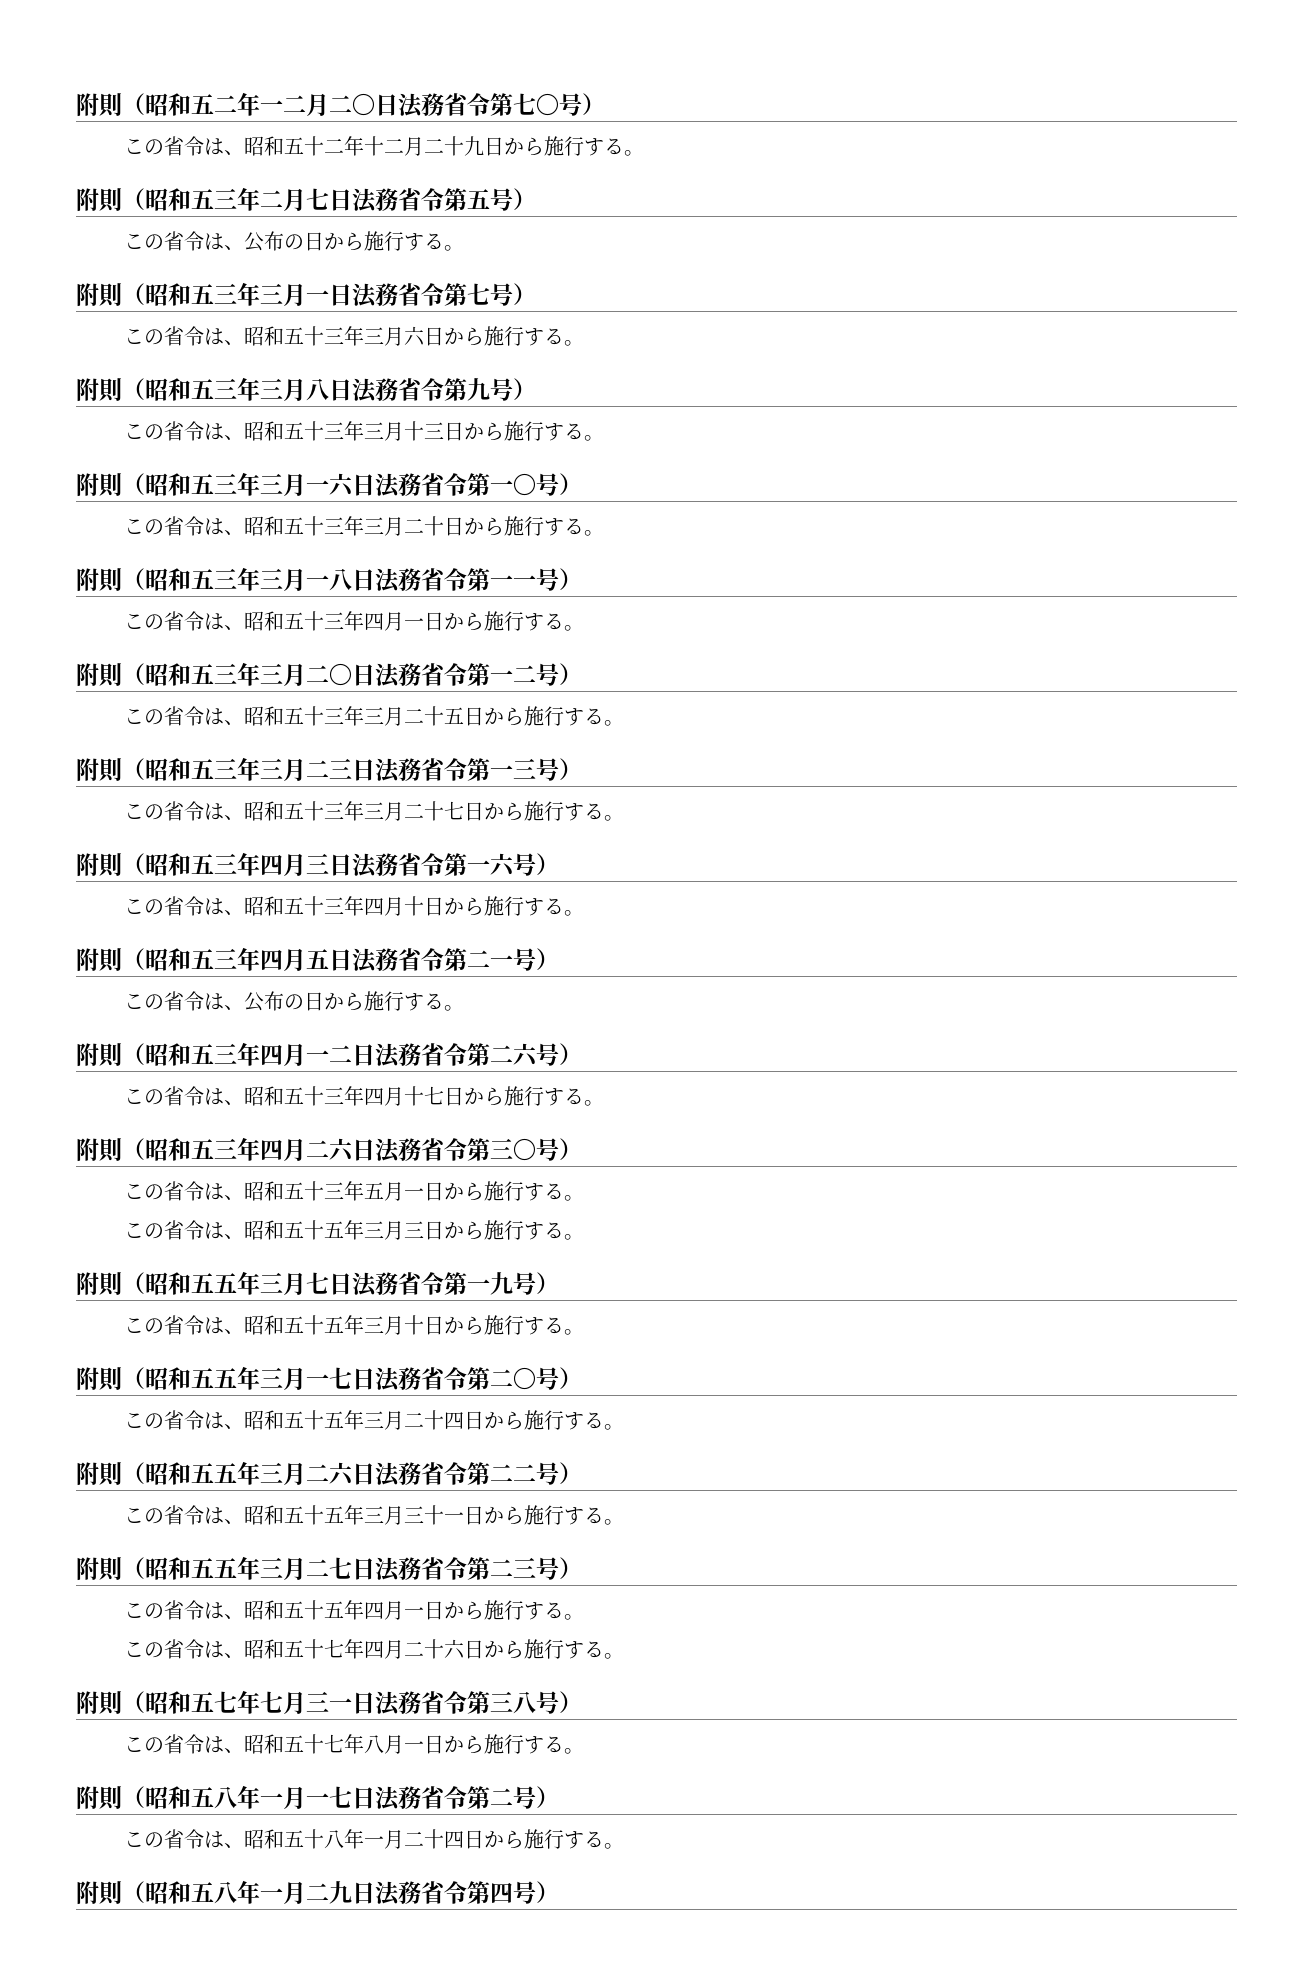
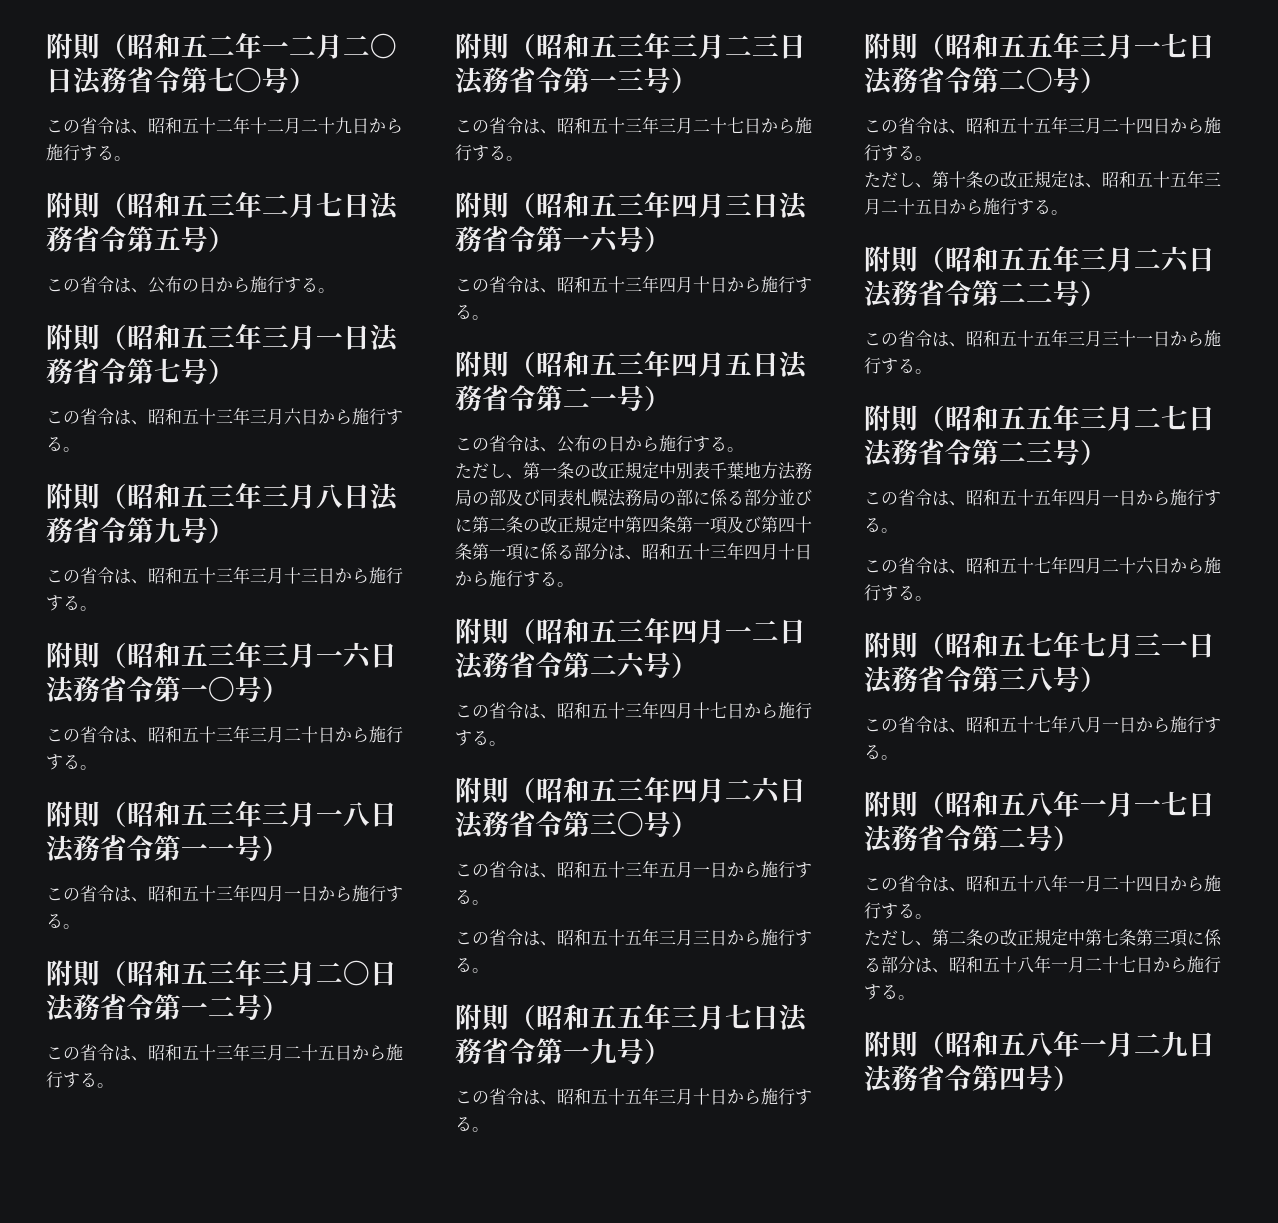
+ ただし、第一条の改正規定中別表千葉地方法務局の部及び同表札幌法務局の部に係る部分並びに第二条の改正規定中第四条第一項及び第四十条第一項に係る部分は、昭和五十三年四月十日から施行する。
+ ただし、第十条の改正規定は、昭和五十五年三月二十五日から施行する。
+ ただし、第二条の改正規定中第七条第三項に係る部分は、昭和五十八年一月二十七日から施行する。

